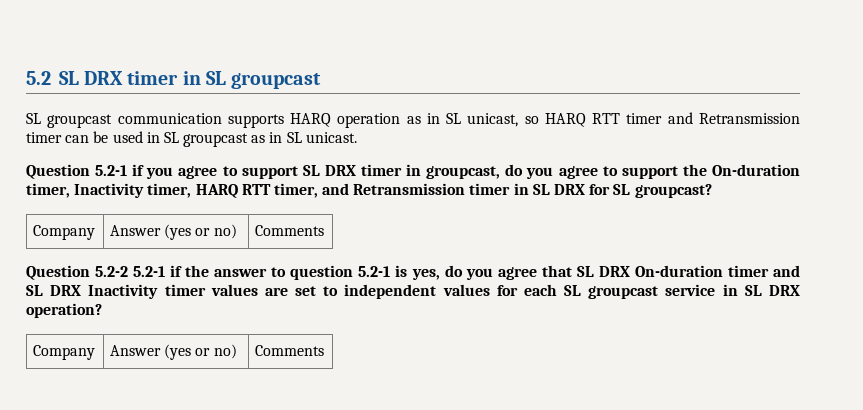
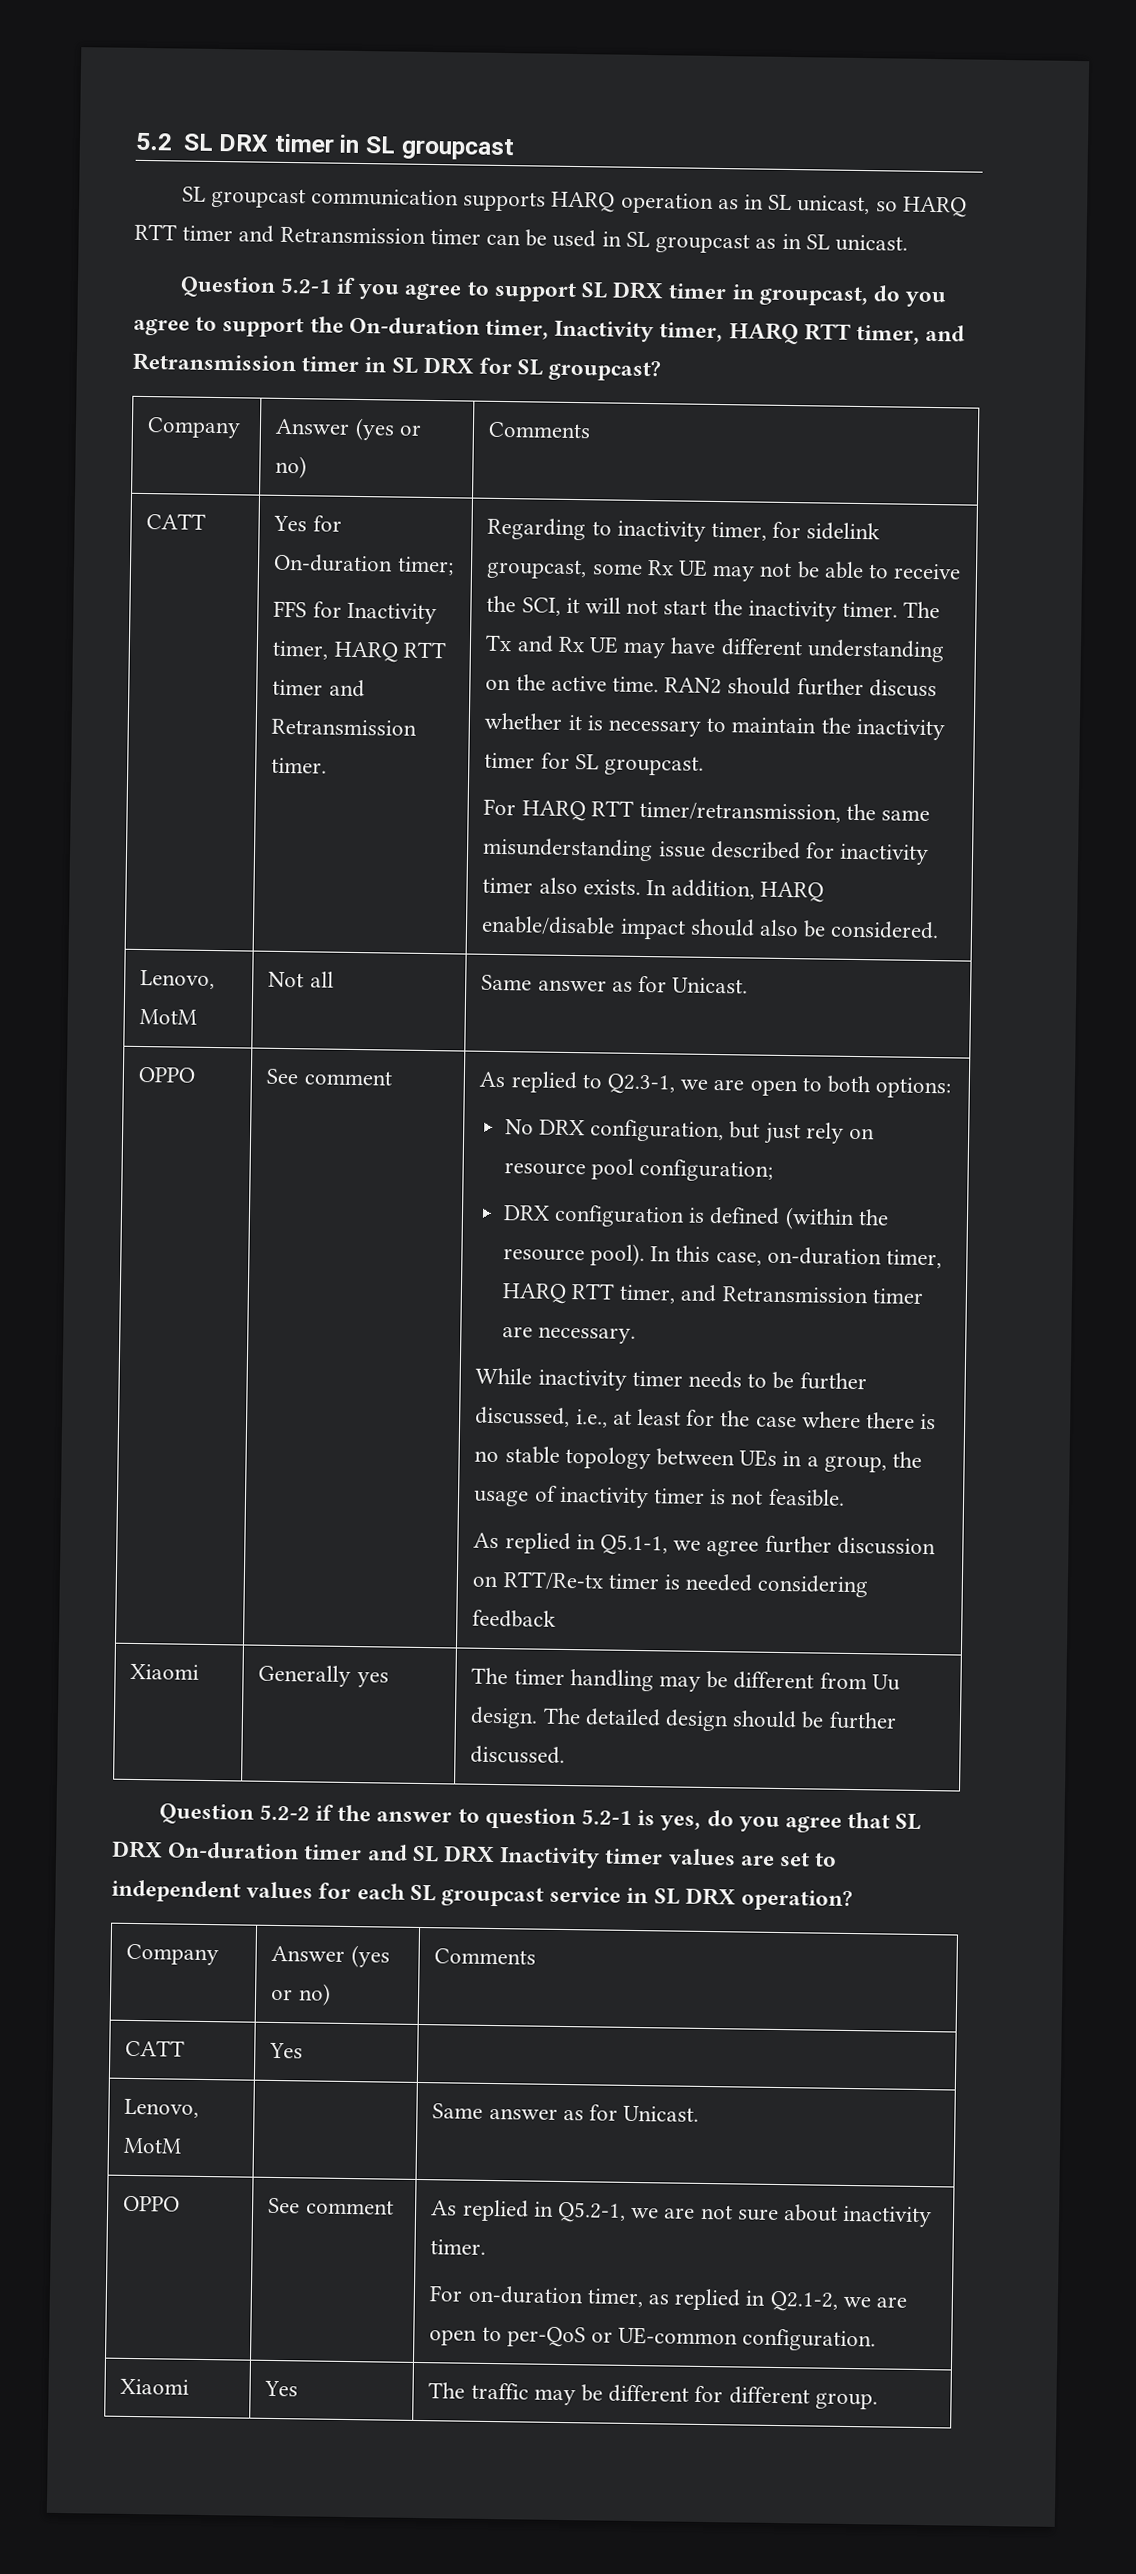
+ CATT | Yes for On-duration timer;
+ FFS for Inactivity timer, HARQ RTT timer and Retransmission timer. | Regarding to inactivity timer, for sidelink groupcast, some Rx UE may not be able to receive the SCI, it will not start the inactivity timer. The Tx and Rx UE may have different understanding on the active time. RAN2 should further discuss whether it is necessary to maintain the inactivity timer for SL groupcast.
+ For HARQ RTT timer/retransmission, the same misunderstanding issue described for inactivity timer also exists. In addition, HARQ enable/disable impact should also be considered.
+ Lenovo, MotM | Not all | Same answer as for Unicast.
+ OPPO | See comment | As replied to Q2.3-1, we are open to both options:
+ No DRX configuration, but just rely on resource pool configuration;
+ DRX configuration is defined (within the resource pool). In this case, on-duration timer, HARQ RTT timer, and Retransmission timer are necessary.
+ While inactivity timer needs to be further discussed, i.e., at least for the case where there is no stable topology between UEs in a group, the usage of inactivity timer is not feasible.
+ As replied in Q5.1-1, we agree further discussion on RTT/Re-tx timer is needed considering feedback
+ Xiaomi | Generally yes | The timer handling may be different from Uu design. The detailed design should be further discussed.
- Question 5.2-2 5.2-1 if the answer to question 5.2-1 is yes, do you agree that SL DRX On-duration timer and SL DRX Inactivity timer values are set to independent values for each SL groupcast service in SL DRX operation?
+ Question 5.2-2 if the answer to question 5.2-1 is yes, do you agree that SL DRX On-duration timer and SL DRX Inactivity timer values are set to independent values for each SL groupcast service in SL DRX operation?
+ CATT | Yes |
+ Lenovo, MotM | | Same answer as for Unicast.
+ OPPO | See comment | As replied in Q5.2-1, we are not sure about inactivity timer.
+ For on-duration timer, as replied in Q2.1-2, we are open to per-QoS or UE-common configuration.
+ Xiaomi | Yes | The traffic may be different for different group.

